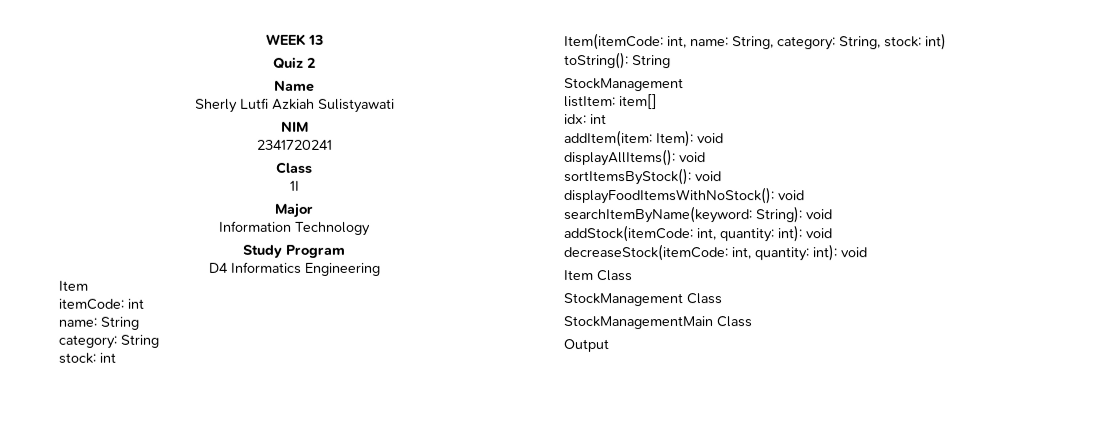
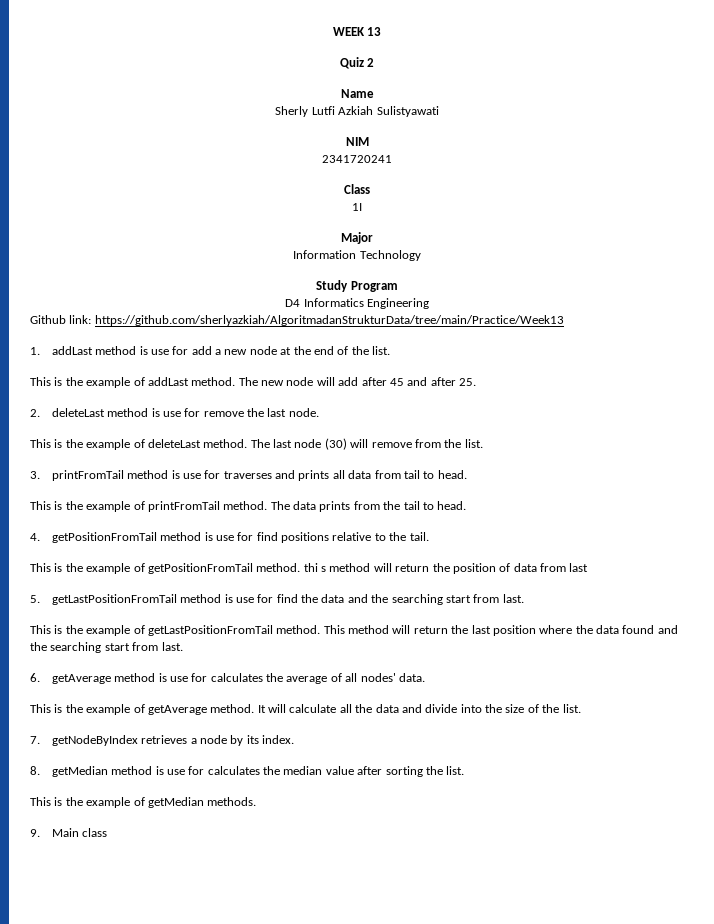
  D4 Informatics Engineering
- Item
- itemCode: int
- name: String
- category: String
- stock: int
- Item(itemCode: int, name: String, category: String, stock: int)
- toString(): String
- StockManagement
- listItem: item[]
- idx: int
- addItem(item: Item): void
- displayAllItems(): void
- sortItemsByStock(): void
- displayFoodItemsWithNoStock(): void
- searchItemByName(keyword: String): void
- addStock(itemCode: int, quantity: int): void
- decreaseStock(itemCode: int, quantity: int): void
- Item Class
- StockManagement Class
- StockManagementMain Class
- Output
+ Github link: https://github.com/sherlyazkiah/AlgoritmadanStrukturData/tree/main/Practice/Week13
+ 1. addLast method is use for add a new node at the end of the list.
+ This is the example of addLast method. The new node will add after 45 and after 25.
+ 2. deleteLast method is use for remove the last node.
+ This is the example of deleteLast method. The last node (30) will remove from the list.
+ 3. printFromTail method is use for traverses and prints all data from tail to head.
+ This is the example of printFromTail method. The data prints from the tail to head.
+ 4. getPositionFromTail method is use for find positions relative to the tail.
+ This is the example of getPositionFromTail method. thi s method will return the position of data from last
+ 5. getLastPositionFromTail method is use for find the data and the searching start from last.
+ This is the example of getLastPositionFromTail method. This method will return the last position where the data found and the searching start from last.
+ 6. getAverage method is use for calculates the average of all nodes' data.
+ This is the example of getAverage method. It will calculate all the data and divide into the size of the list.
+ 7. getNodeByIndex retrieves a node by its index.
+ 8. getMedian method is use for calculates the median value after sorting the list.
+ This is the example of getMedian methods.
+ 9. Main class

